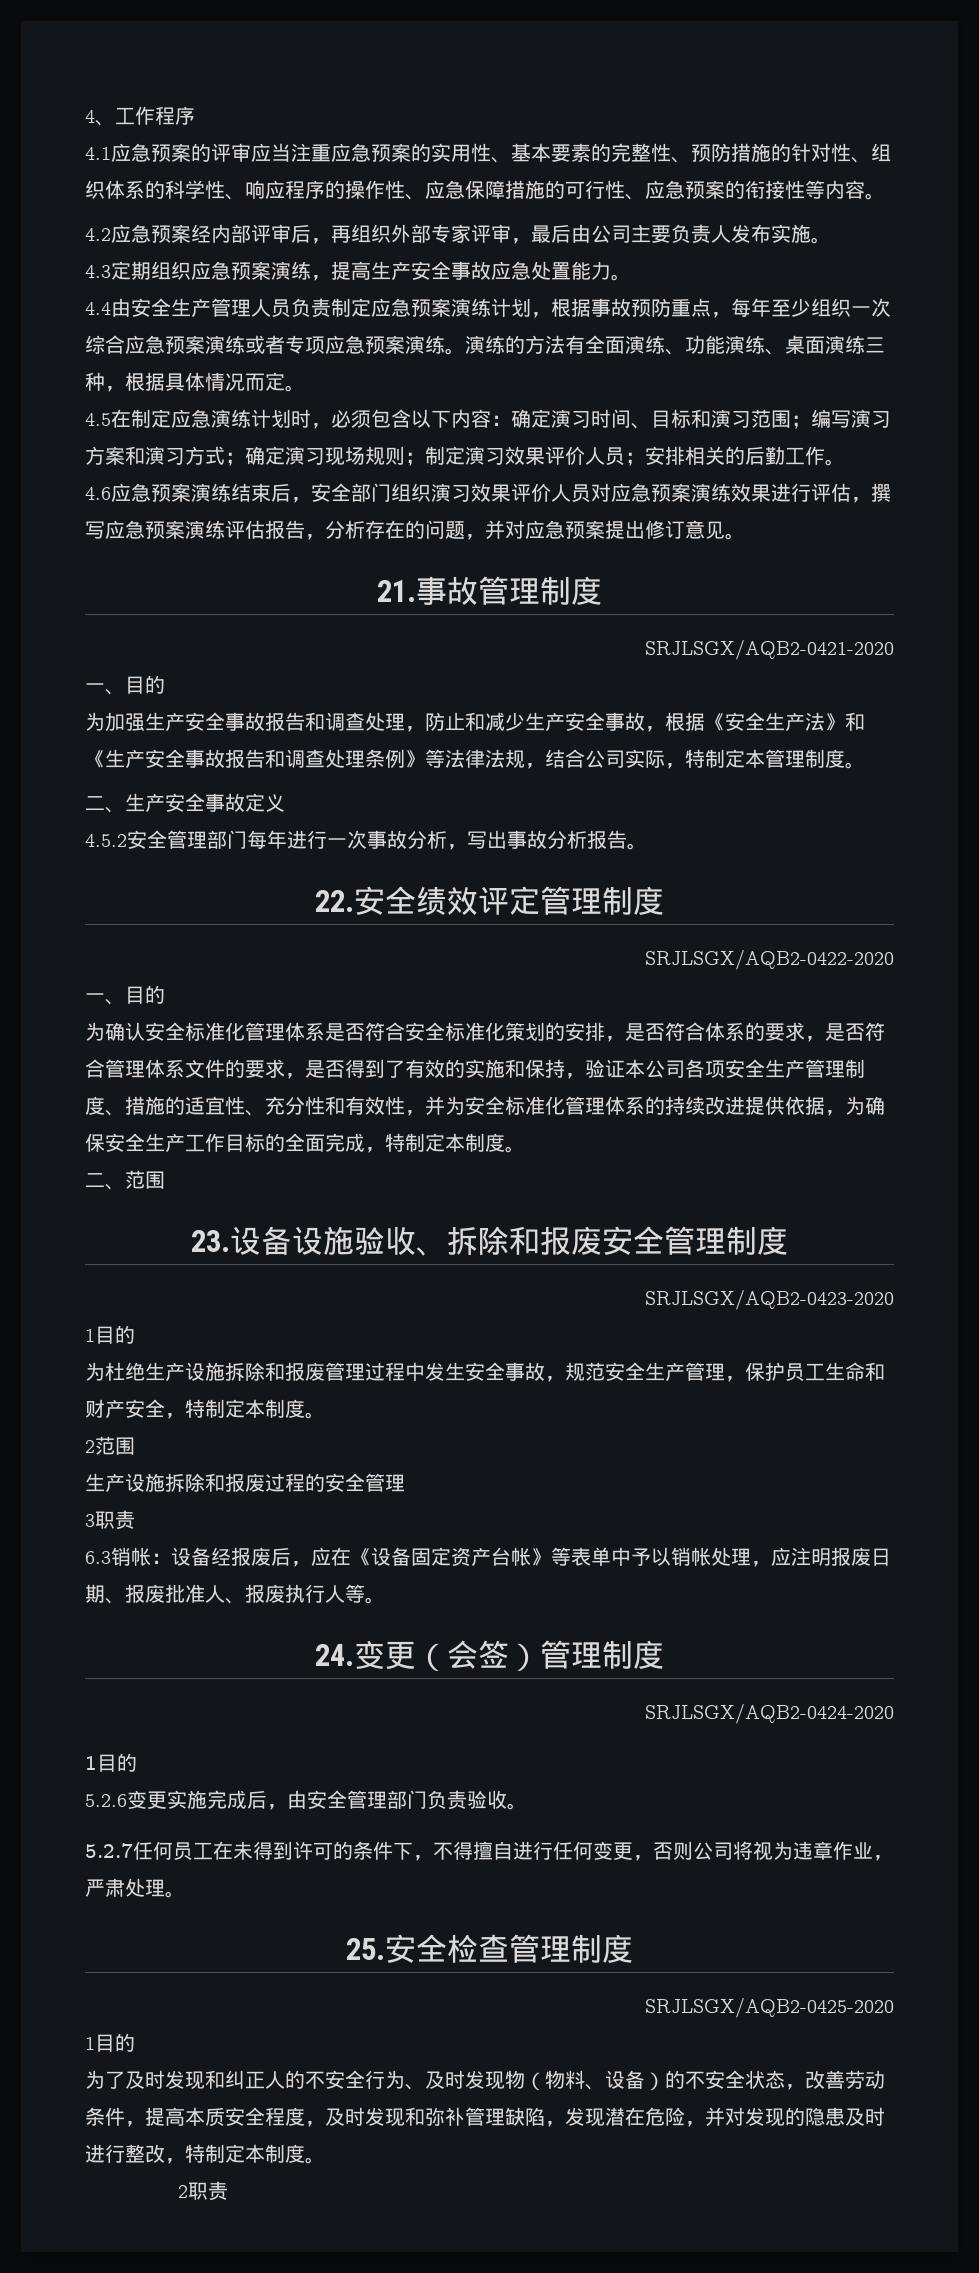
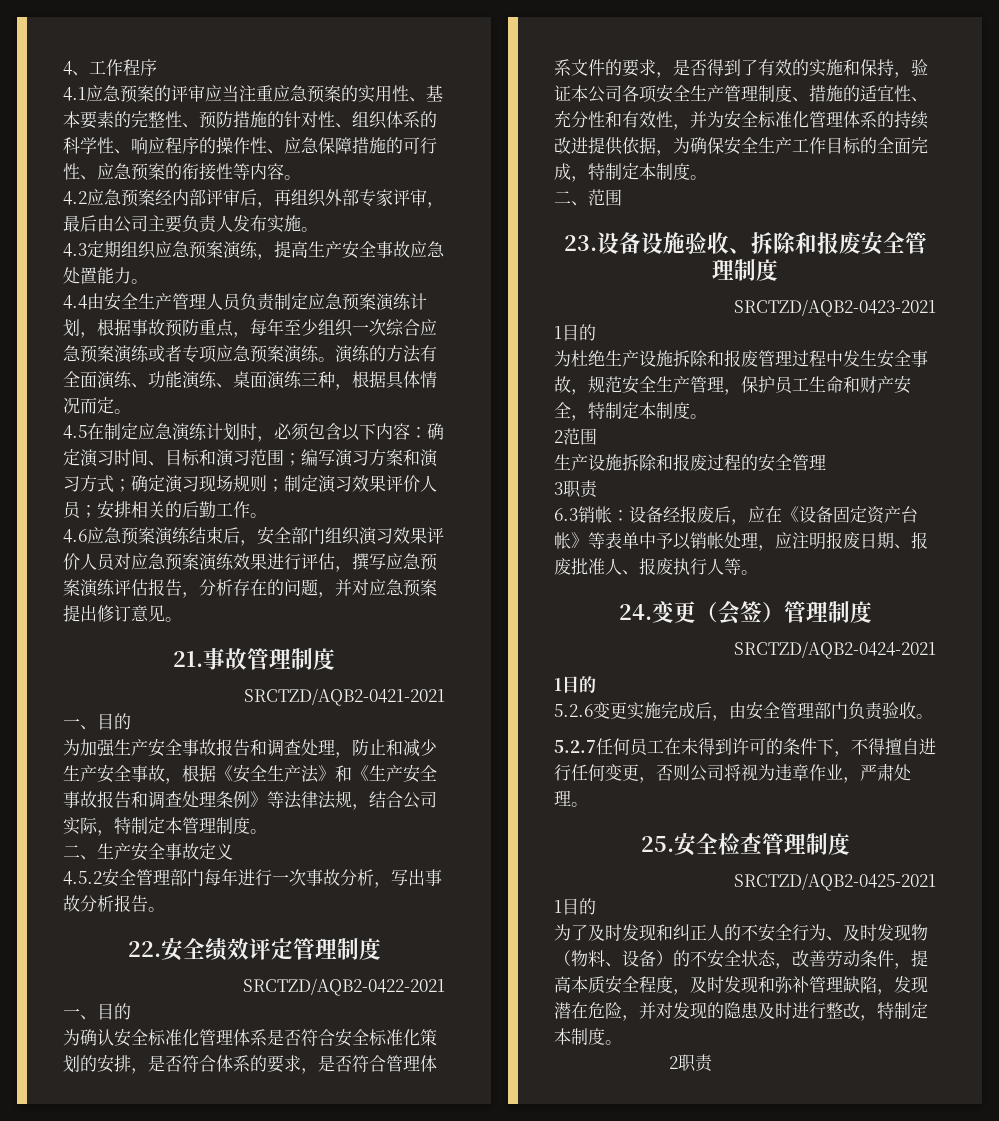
- SRJLSGX/AQB2-0421-2020
+ SRCTZD/AQB2-0421-2021
- SRJLSGX/AQB2-0422-2020
+ SRCTZD/AQB2-0422-2021
- SRJLSGX/AQB2-0423-2020
+ SRCTZD/AQB2-0423-2021
- SRJLSGX/AQB2-0424-2020
+ SRCTZD/AQB2-0424-2021
- SRJLSGX/AQB2-0425-2020
+ SRCTZD/AQB2-0425-2021

